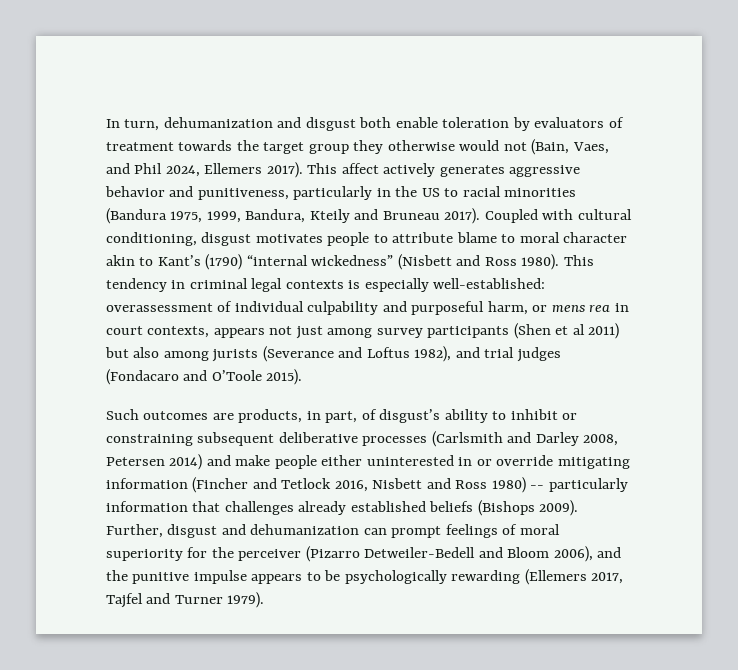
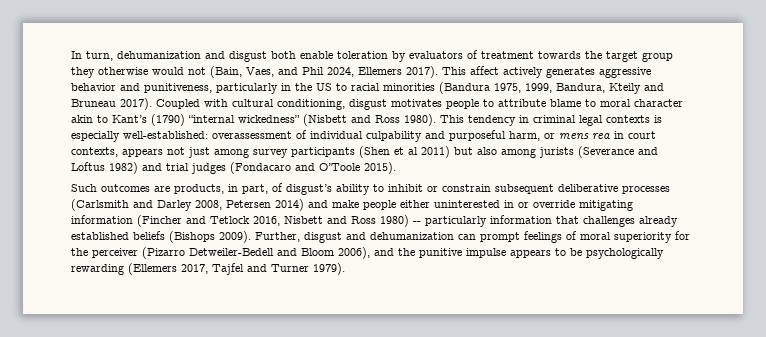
- This tendency in criminal legal contexts is especially well-established: overassessment of individual culpability and purposeful harm, or mens rea in court contexts, appears not just among survey participants (Shen et al 2011) but also among jurists (Severance and Loftus 1982), and trial judges (Fondacaro and O’Toole 2015).
+ This tendency in criminal legal contexts is especially well-established: overassessment of individual culpability and purposeful harm, or mens rea in court contexts, appears not just among survey participants (Shen et al 2011) but also among jurists (Severance and Loftus 1982) and trial judges (Fondacaro and O’Toole 2015).
- Such outcomes are products, in part, of disgust’s ability to inhibit or constraining subsequent deliberative processes (Carlsmith and Darley 2008, Petersen 2014) and make people either uninterested in or override mitigating information (Fincher and Tetlock 2016, Nisbett and Ross 1980) -- particularly information that challenges already established beliefs (Bishops 2009).
+ Such outcomes are products, in part, of disgust’s ability to inhibit or constrain subsequent deliberative processes (Carlsmith and Darley 2008, Petersen 2014) and make people either uninterested in or override mitigating information (Fincher and Tetlock 2016, Nisbett and Ross 1980) -- particularly information that challenges already established beliefs (Bishops 2009).

